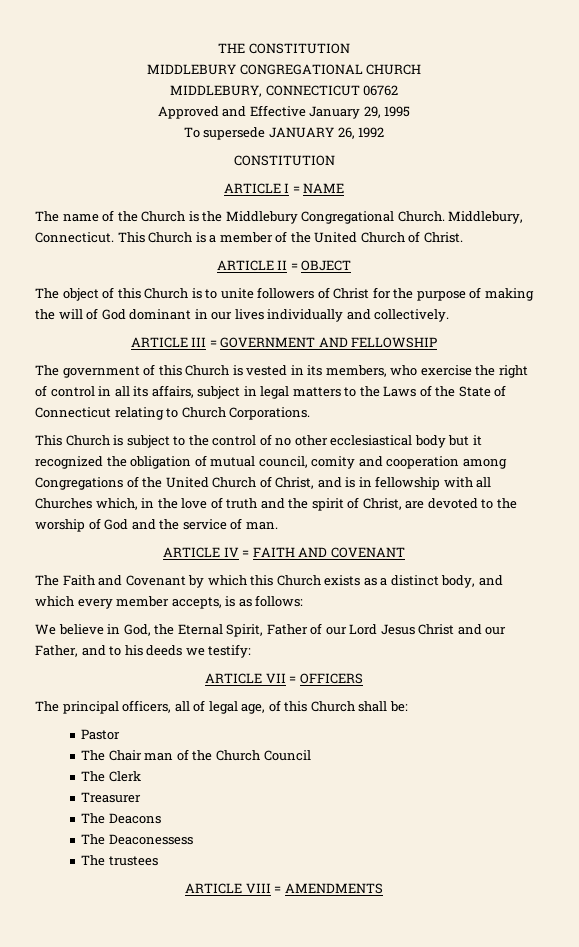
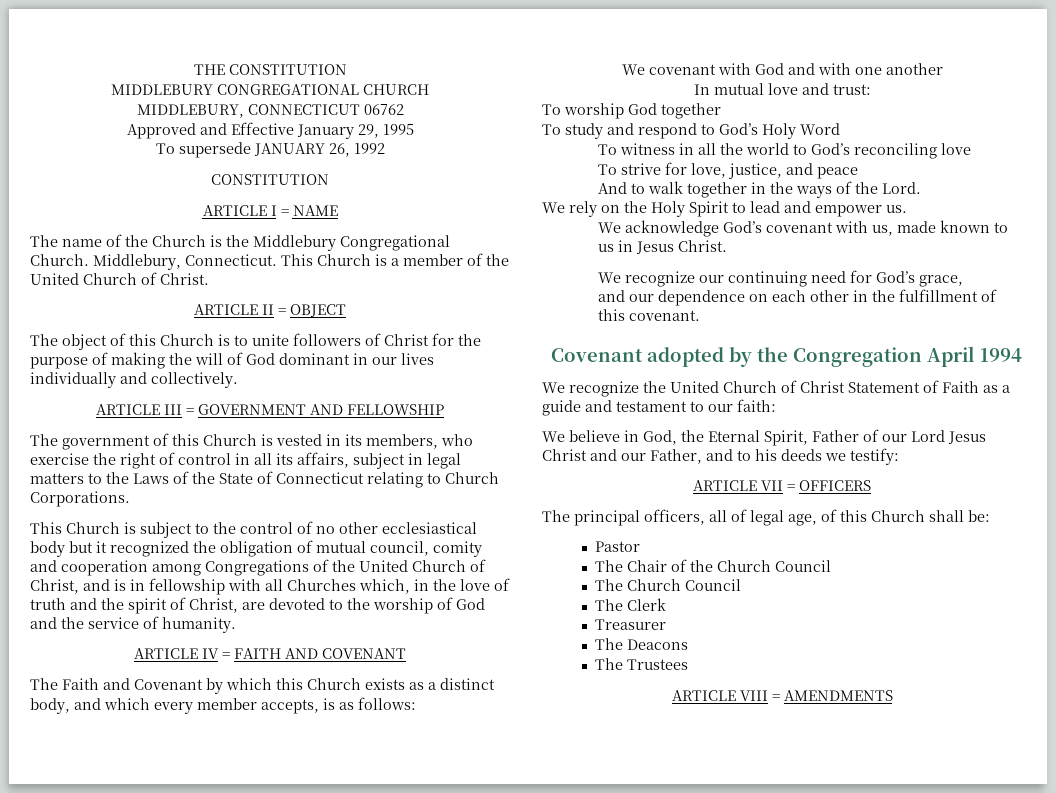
- This Church is subject to the control of no other ecclesiastical body but it recognized the obligation of mutual council, comity and cooperation among Congregations of the United Church of Christ, and is in fellowship with all Churches which, in the love of truth and the spirit of Christ, are devoted to the worship of God and the service of man.
+ This Church is subject to the control of no other ecclesiastical body but it recognized the obligation of mutual council, comity and cooperation among Congregations of the United Church of Christ, and is in fellowship with all Churches which, in the love of truth and the spirit of Christ, are devoted to the worship of God and the service of humanity.
+ We covenant with God and with one another
+ In mutual love and trust:
+ To worship God together
+ To study and respond to God’s Holy Word
+ To witness in all the world to God’s reconciling love
+ To strive for love, justice, and peace
+ And to walk together in the ways of the Lord.
+ We rely on the Holy Spirit to lead and empower us.
+ We acknowledge God’s covenant with us, made known to us in Jesus Christ.
+ We recognize our continuing need for God’s grace,
+ and our dependence on each other in the fulfillment of this covenant.
+ Covenant adopted by the Congregation April 1994
+ We recognize the United Church of Christ Statement of Faith as a guide and testament to our faith:
- The Chair man of the Church Council
+ The Chair of the Church Council
+ The Church Council
- The Deaconessess
- The trustees
+ The Trustees

